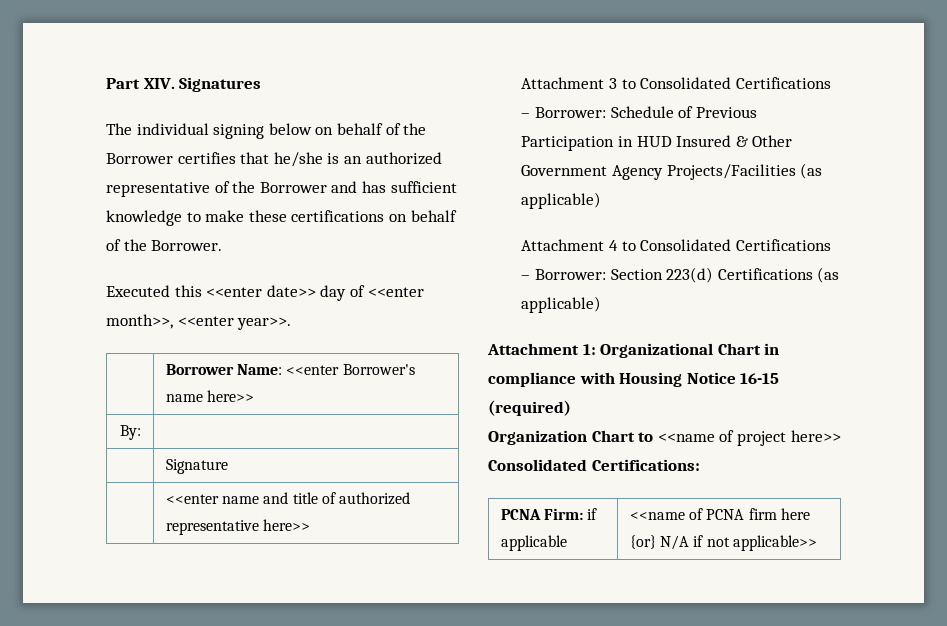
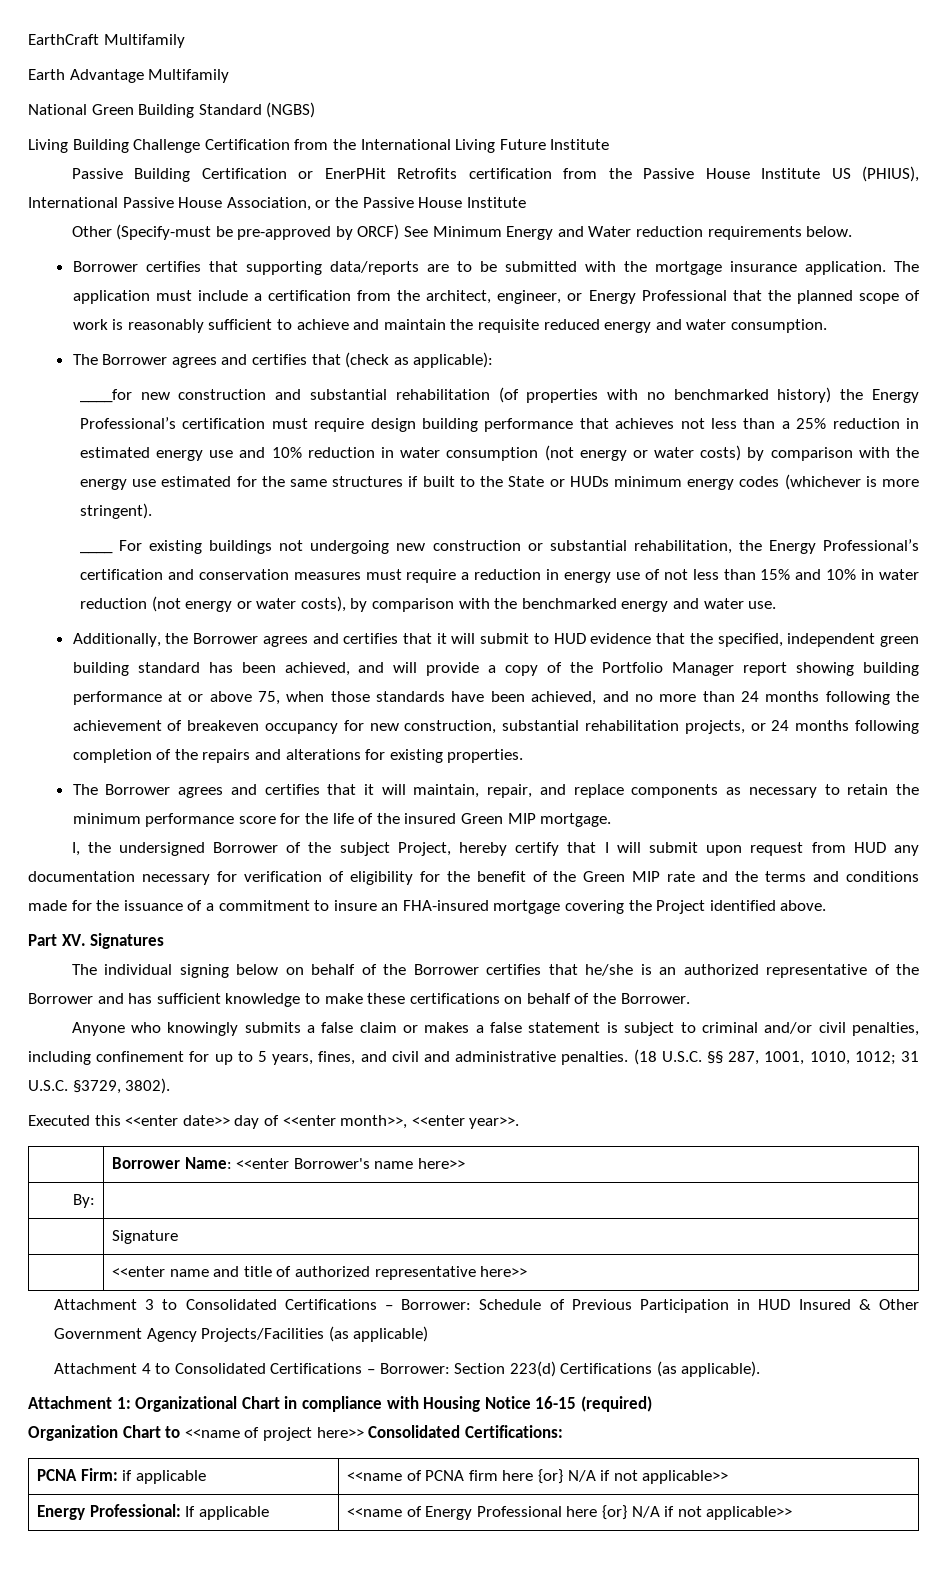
- Part XIV. Signatures
+ EarthCraft Multifamily
+ Earth Advantage Multifamily
+ National Green Building Standard (NGBS)
+ Living Building Challenge Certification from the International Living Future Institute
+ Passive Building Certification or EnerPHit Retrofits certification from the Passive House Institute US (PHIUS), International Passive House Association, or the Passive House Institute
+ Other (Specify-must be pre-approved by ORCF) See Minimum Energy and Water reduction requirements below.
+ Borrower certifies that supporting data/reports are to be submitted with the mortgage insurance application. The application must include a certification from the architect, engineer, or Energy Professional that the planned scope of work is reasonably sufficient to achieve and maintain the requisite reduced energy and water consumption.
+ The Borrower agrees and certifies that (check as applicable):
+ ____for new construction and substantial rehabilitation (of properties with no benchmarked history) the Energy Professional’s certification must require design building performance that achieves not less than a 25% reduction in estimated energy use and 10% reduction in water consumption (not energy or water costs) by comparison with the energy use estimated for the same structures if built to the State or HUDs minimum energy codes (whichever is more stringent).
+ ____ For existing buildings not undergoing new construction or substantial rehabilitation, the Energy Professional’s certification and conservation measures must require a reduction in energy use of not less than 15% and 10% in water reduction (not energy or water costs), by comparison with the benchmarked energy and water use.
+ Additionally, the Borrower agrees and certifies that it will submit to HUD evidence that the specified, independent green building standard has been achieved, and will provide a copy of the Portfolio Manager report showing building performance at or above 75, when those standards have been achieved, and no more than 24 months following the achievement of breakeven occupancy for new construction, substantial rehabilitation projects, or 24 months following completion of the repairs and alterations for existing properties.
+ The Borrower agrees and certifies that it will maintain, repair, and replace components as necessary to retain the minimum performance score for the life of the insured Green MIP mortgage.
+ I, the undersigned Borrower of the subject Project, hereby certify that I will submit upon request from HUD any documentation necessary for verification of eligibility for the benefit of the Green MIP rate and the terms and conditions made for the issuance of a commitment to insure an FHA-insured mortgage covering the Project identified above.
+ Part XV. Signatures
+ Anyone who knowingly submits a false claim or makes a false statement is subject to criminal and/or civil penalties, including confinement for up to 5 years, fines, and civil and administrative penalties. (18 U.S.C. §§ 287, 1001, 1010, 1012; 31 U.S.C. §3729, 3802).
- Attachment 4 to Consolidated Certifications – Borrower: Section 223(d) Certifications (as applicable)
+ Attachment 4 to Consolidated Certifications – Borrower: Section 223(d) Certifications (as applicable).
+ Energy Professional: If applicable | <<name of Energy Professional here {or} N/A if not applicable>>

